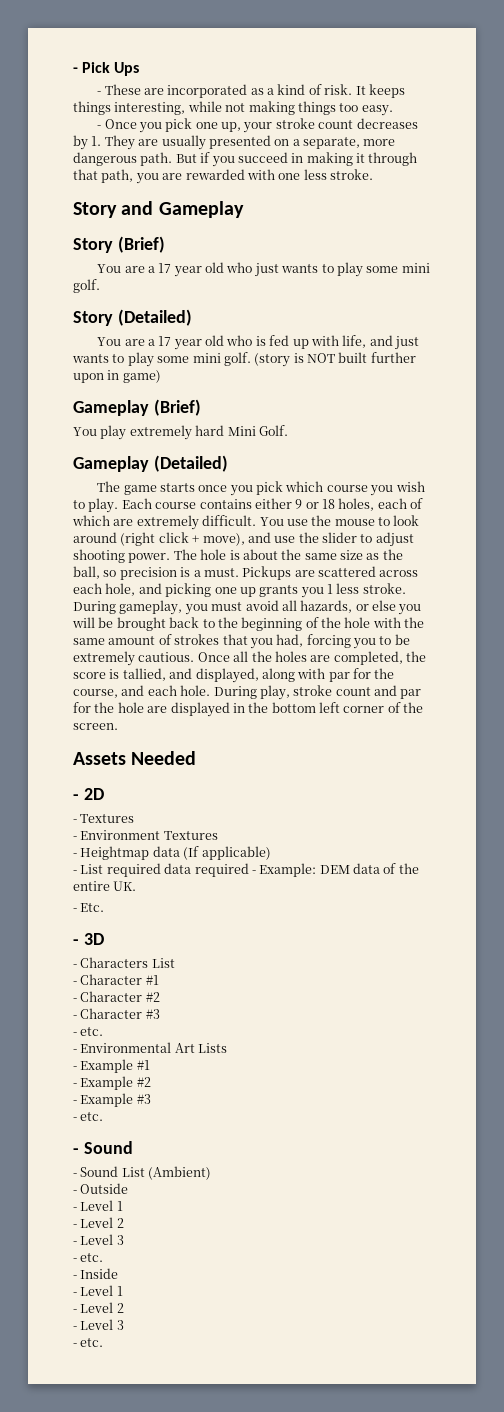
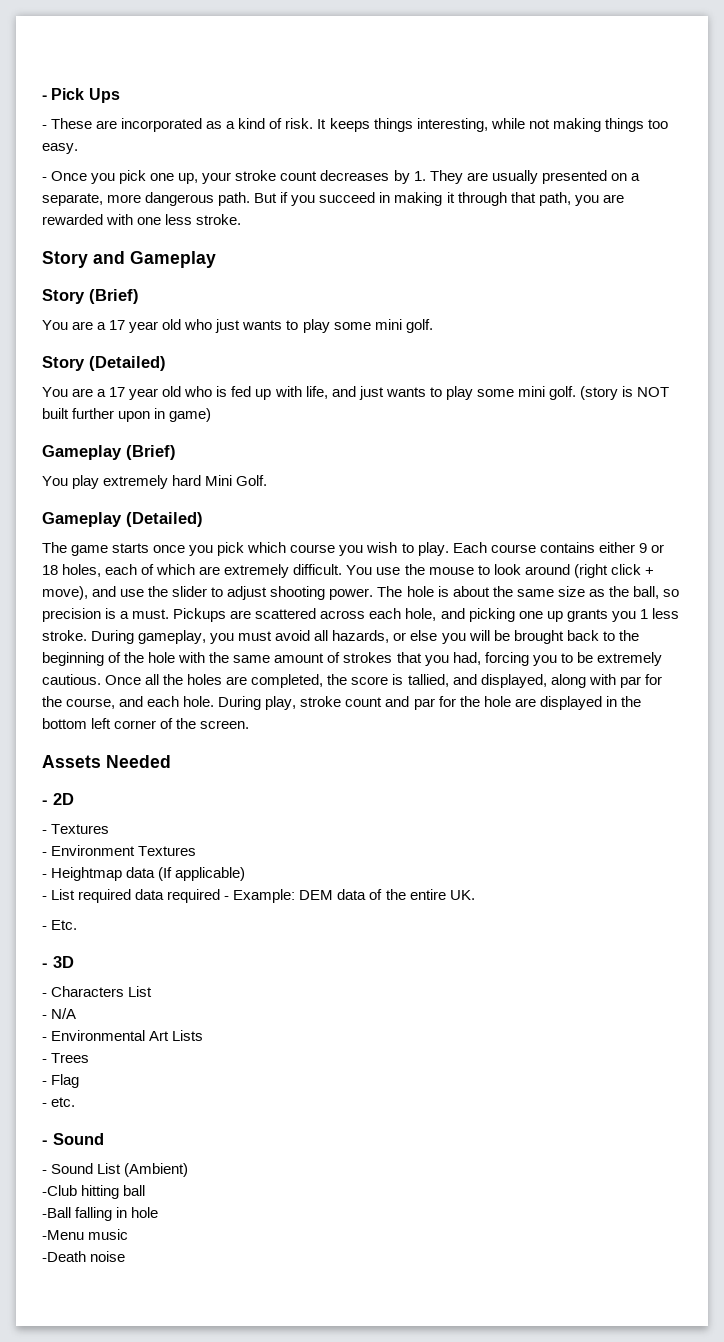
- - Character #1
- - Character #2
- - Character #3
- - etc.
+ - N/A
- - Example #1
- - Example #2
- - Example #3
+ - Trees
+ - Flag
- - Outside
- - Level 1
- - Level 2
- - Level 3
- - etc.
- - Inside
- - Level 1
- - Level 2
- - Level 3
- - etc.
+ -Club hitting ball
+ -Ball falling in hole
+ -Menu music
+ -Death noise

